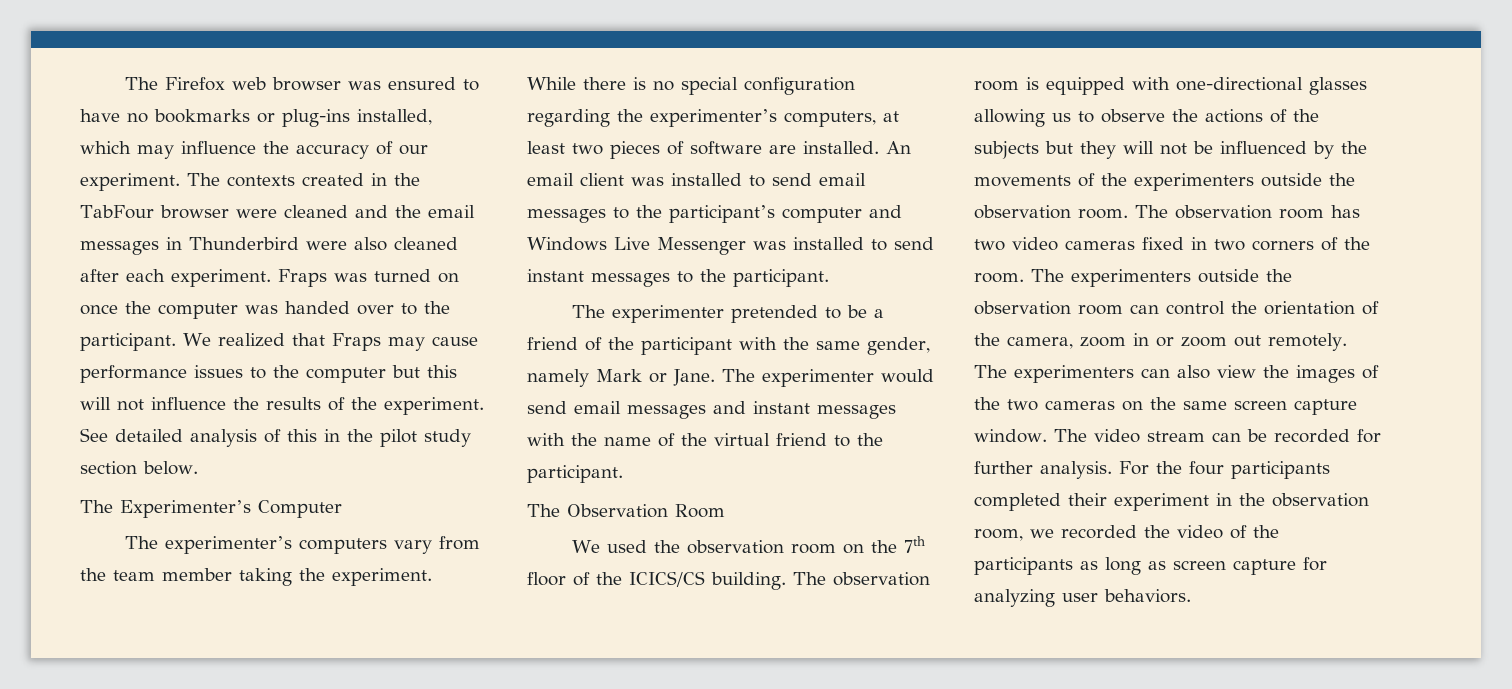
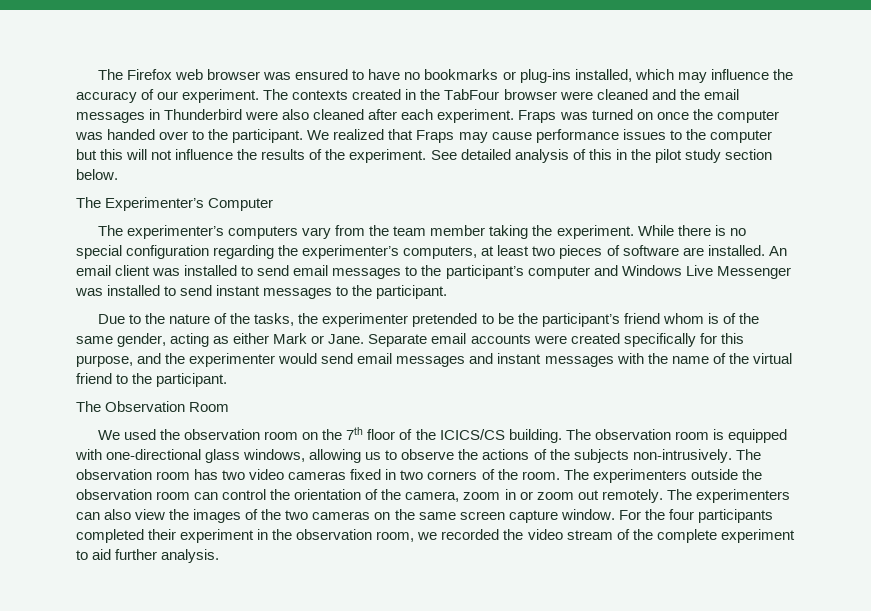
- The experimenter pretended to be a friend of the participant with the same gender, namely Mark or Jane. The experimenter would send email messages and instant messages with the name of the virtual friend to the participant.
+ Due to the nature of the tasks, the experimenter pretended to be the participant’s friend whom is of the same gender, acting as either Mark or Jane. Separate email accounts were created specifically for this purpose, and the experimenter would send email messages and instant messages with the name of the virtual friend to the participant.
- The observation room is equipped with one-directional glasses allowing us to observe the actions of the subjects but they will not be influenced by the movements of the experimenters outside the observation room.
+ The observation room is equipped with one-directional glass windows, allowing us to observe the actions of the subjects non-intrusively.
- The video stream can be recorded for further analysis.
- For the four participants completed their experiment in the observation room, we recorded the video of the participants as long as screen capture for analyzing user behaviors.
+ For the four participants completed their experiment in the observation room, we recorded the video stream of the complete experiment to aid further analysis.

